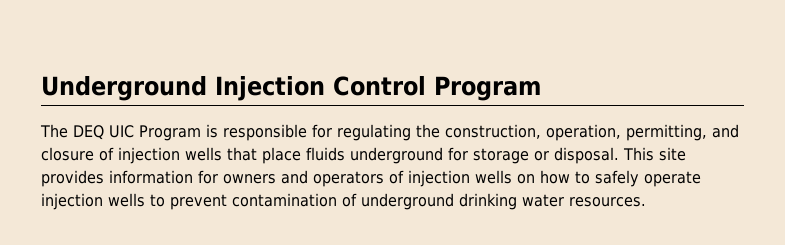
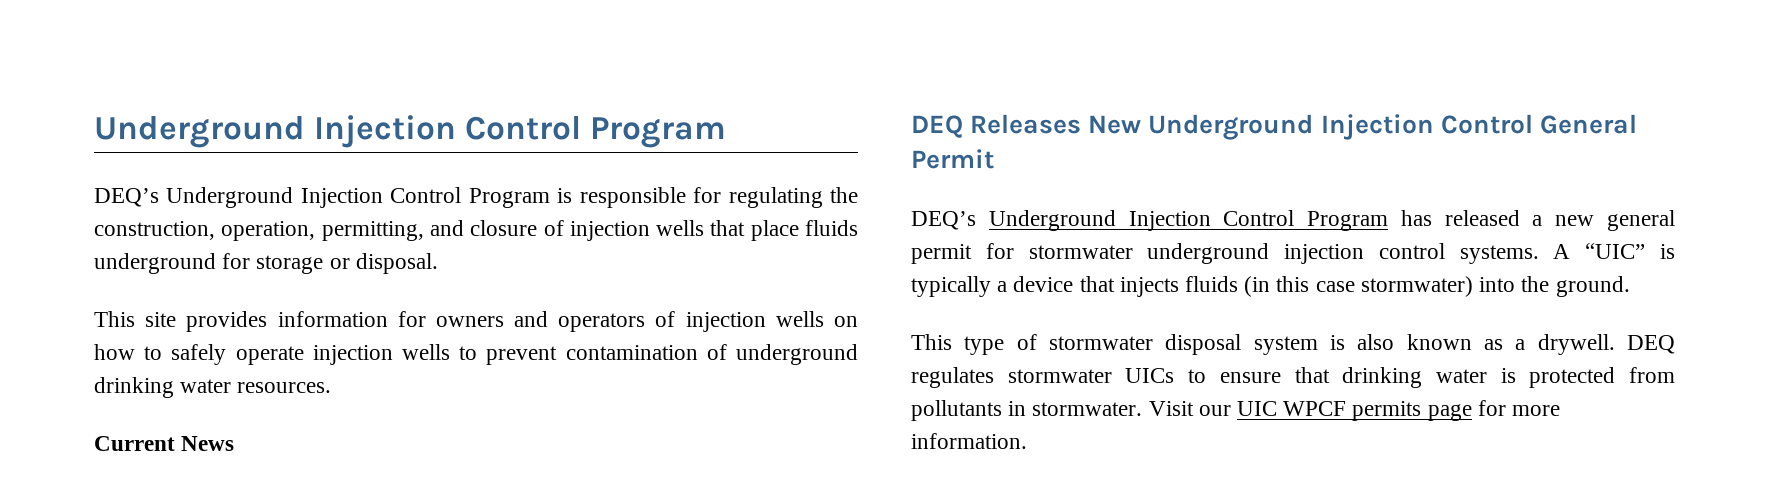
- The DEQ UIC Program is responsible for regulating the construction, operation, permitting, and closure of injection wells that place fluids underground for storage or disposal. This site provides information for owners and operators of injection wells on how to safely operate injection wells to prevent contamination of underground drinking water resources.
+ DEQ’s Underground Injection Control Program is responsible for regulating the construction, operation, permitting, and closure of injection wells that place fluids underground for storage or disposal.
+ This site provides information for owners and operators of injection wells on how to safely operate injection wells to prevent contamination of underground drinking water resources.
+ Current News
+ DEQ Releases New Underground Injection Control General Permit
+ DEQ’s Underground Injection Control Program has released a new general permit for stormwater underground injection control systems. A “UIC” is typically a device that injects fluids (in this case stormwater) into the ground.
+ This type of stormwater disposal system is also known as a drywell. DEQ regulates stormwater UICs to ensure that drinking water is protected from pollutants in stormwater. Visit our UIC WPCF permits page for more information.

